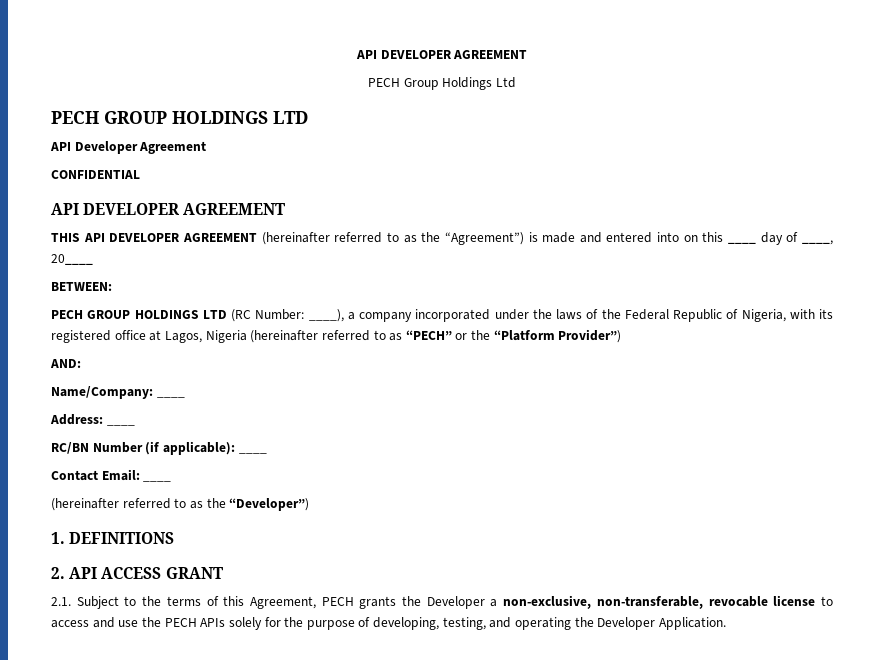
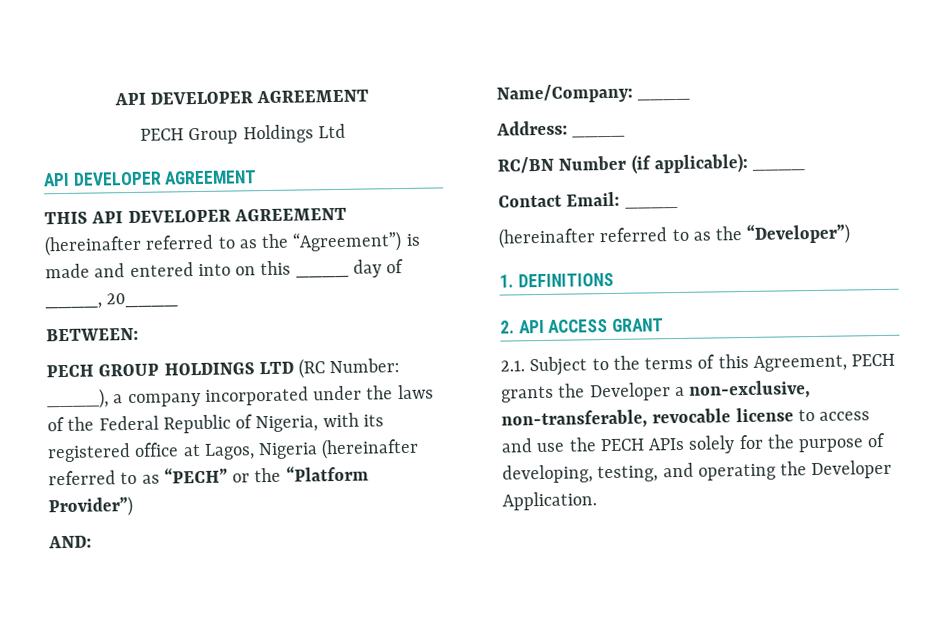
  PECH Group Holdings Ltd
- PECH GROUP HOLDINGS LTD
- API Developer Agreement
- CONFIDENTIAL

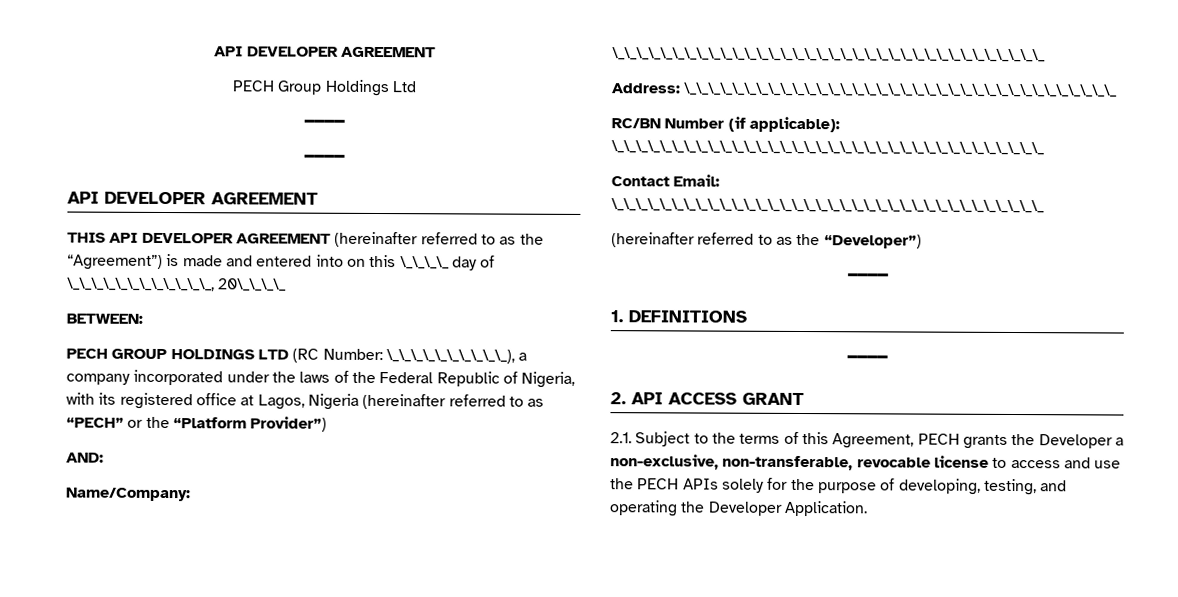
  PECH Group Holdings Ltd
+ ━━━━
+ ━━━━
- THIS API DEVELOPER AGREEMENT (hereinafter referred to as the “Agreement”) is made and entered into on this ____ day of ____, 20____
+ THIS API DEVELOPER AGREEMENT (hereinafter referred to as the “Agreement”) is made and entered into on this \_\_\_\_ day of \_\_\_\_\_\_\_\_\_\_\_\_, 20\_\_\_\_
- PECH GROUP HOLDINGS LTD (RC Number: ____), a company incorporated under the laws of the Federal Republic of Nigeria, with its registered office at Lagos, Nigeria (hereinafter referred to as “PECH” or the “Platform Provider”)
+ PECH GROUP HOLDINGS LTD (RC Number: \_\_\_\_\_\_\_\_\_\_), a company incorporated under the laws of the Federal Republic of Nigeria, with its registered office at Lagos, Nigeria (hereinafter referred to as “PECH” or the “Platform Provider”)
- Name/Company: ____
+ Name/Company: \_\_\_\_\_\_\_\_\_\_\_\_\_\_\_\_\_\_\_\_\_\_\_\_\_\_\_\_\_\_\_\_\_\_\_\_
- Address: ____
+ Address: \_\_\_\_\_\_\_\_\_\_\_\_\_\_\_\_\_\_\_\_\_\_\_\_\_\_\_\_\_\_\_\_\_\_\_\_
- RC/BN Number (if applicable): ____
+ RC/BN Number (if applicable): \_\_\_\_\_\_\_\_\_\_\_\_\_\_\_\_\_\_\_\_\_\_\_\_\_\_\_\_\_\_\_\_\_\_\_\_
- Contact Email: ____
+ Contact Email: \_\_\_\_\_\_\_\_\_\_\_\_\_\_\_\_\_\_\_\_\_\_\_\_\_\_\_\_\_\_\_\_\_\_\_\_
  (hereinafter referred to as the “Developer”)
+ ━━━━
  1. DEFINITIONS
+ ━━━━

